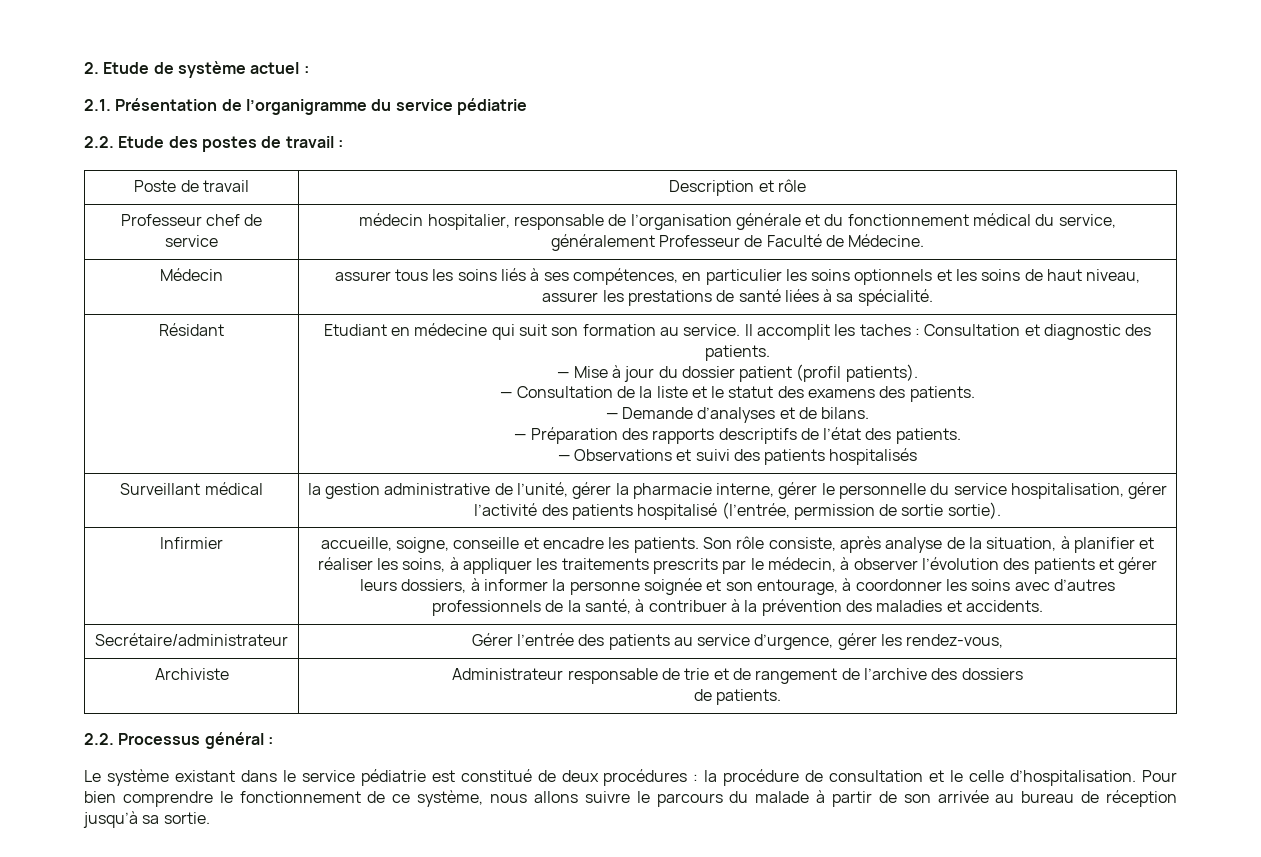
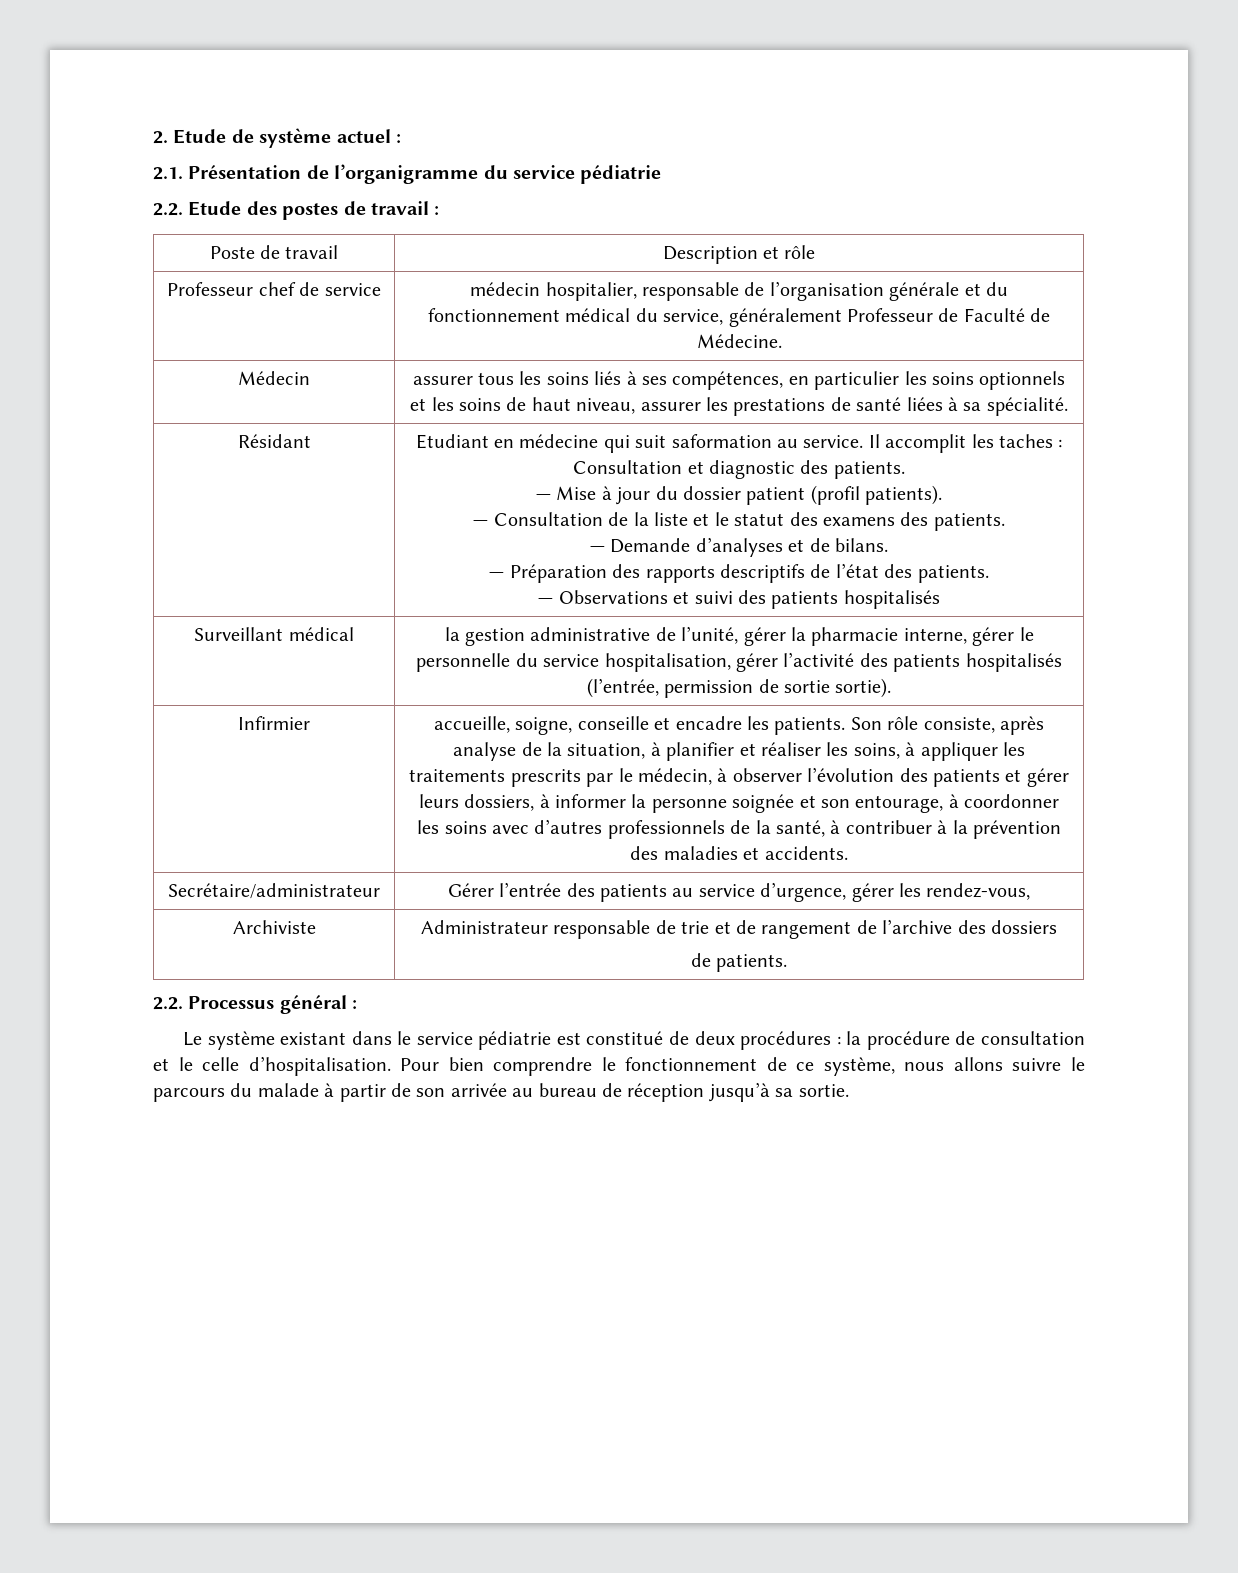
- Etudiant en médecine qui suit son formation au service.
+ Etudiant en médecine qui suit saformation au service.
- Surveillant médical | la gestion administrative de l’unité, gérer la pharmacie interne, gérer le personnelle du service hospitalisation, gérer l’activité des patients hospitalisé (l’entrée, permission de sortie sortie).
+ Surveillant médical | la gestion administrative de l’unité, gérer la pharmacie interne, gérer le personnelle du service hospitalisation, gérer l’activité des patients hospitalisés (l’entrée, permission de sortie sortie).

